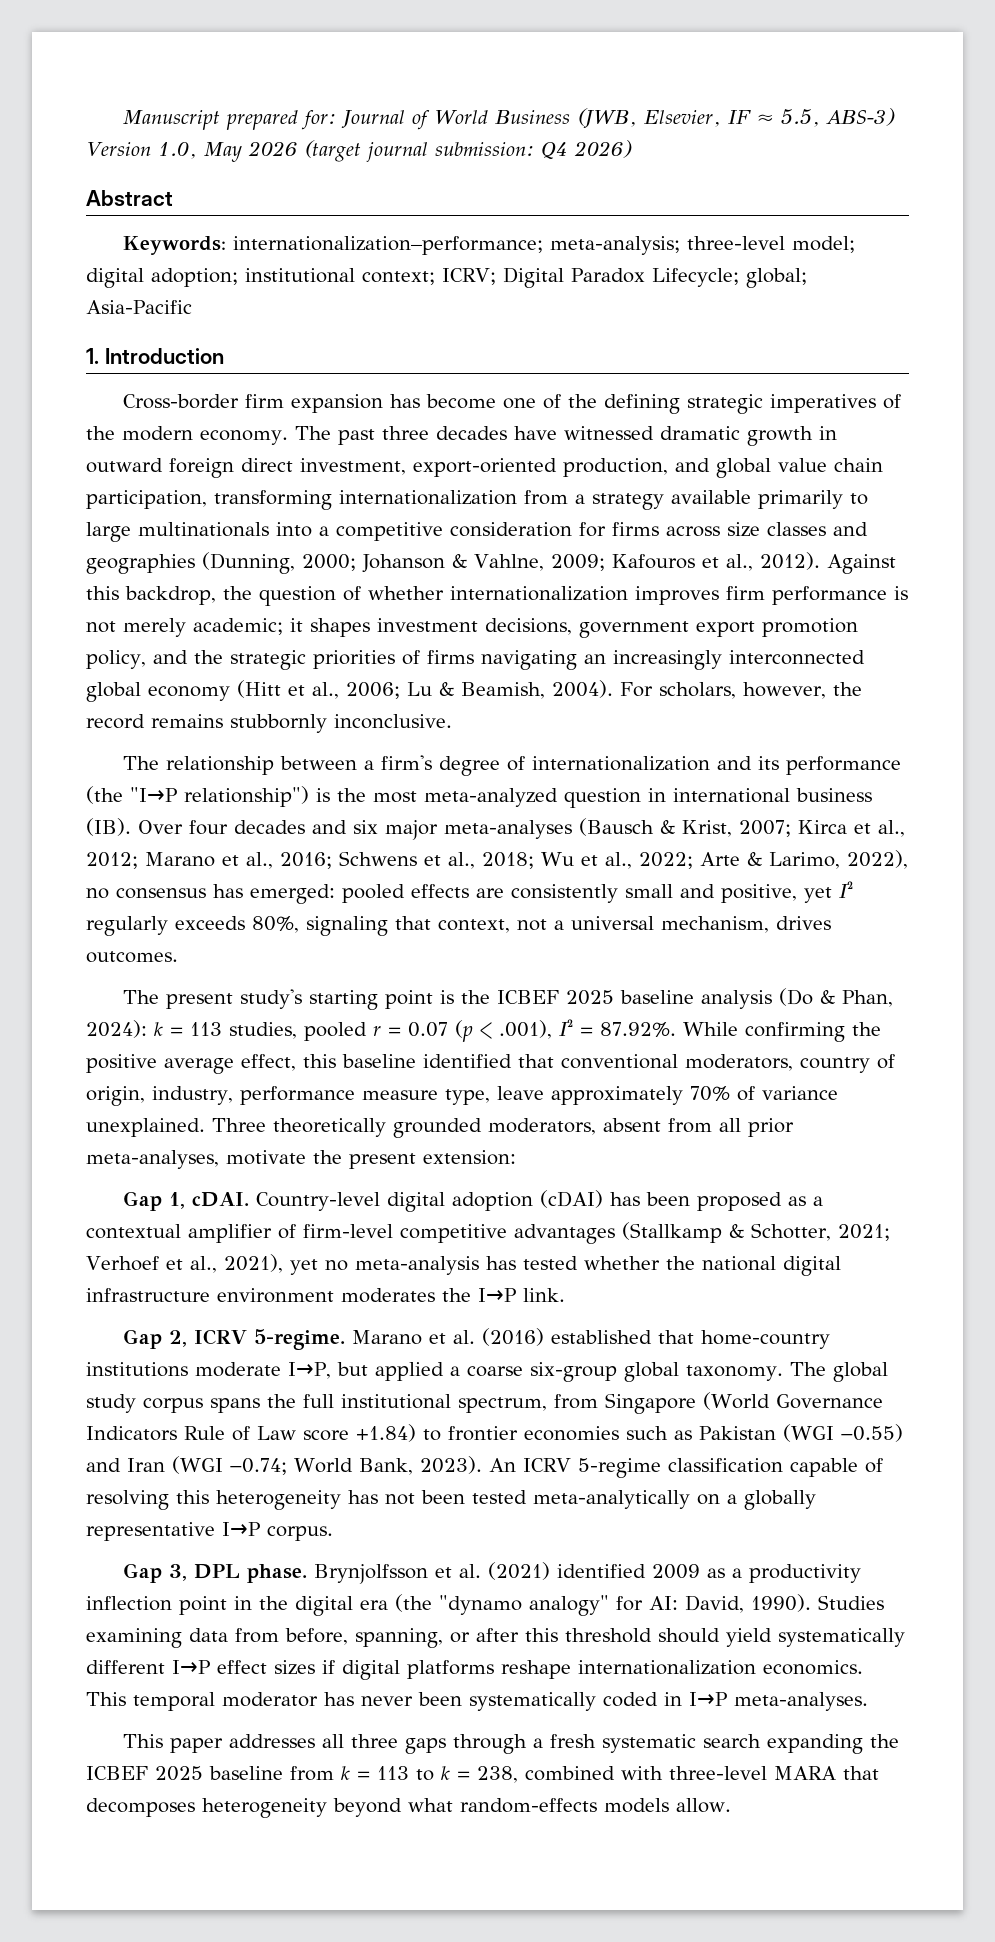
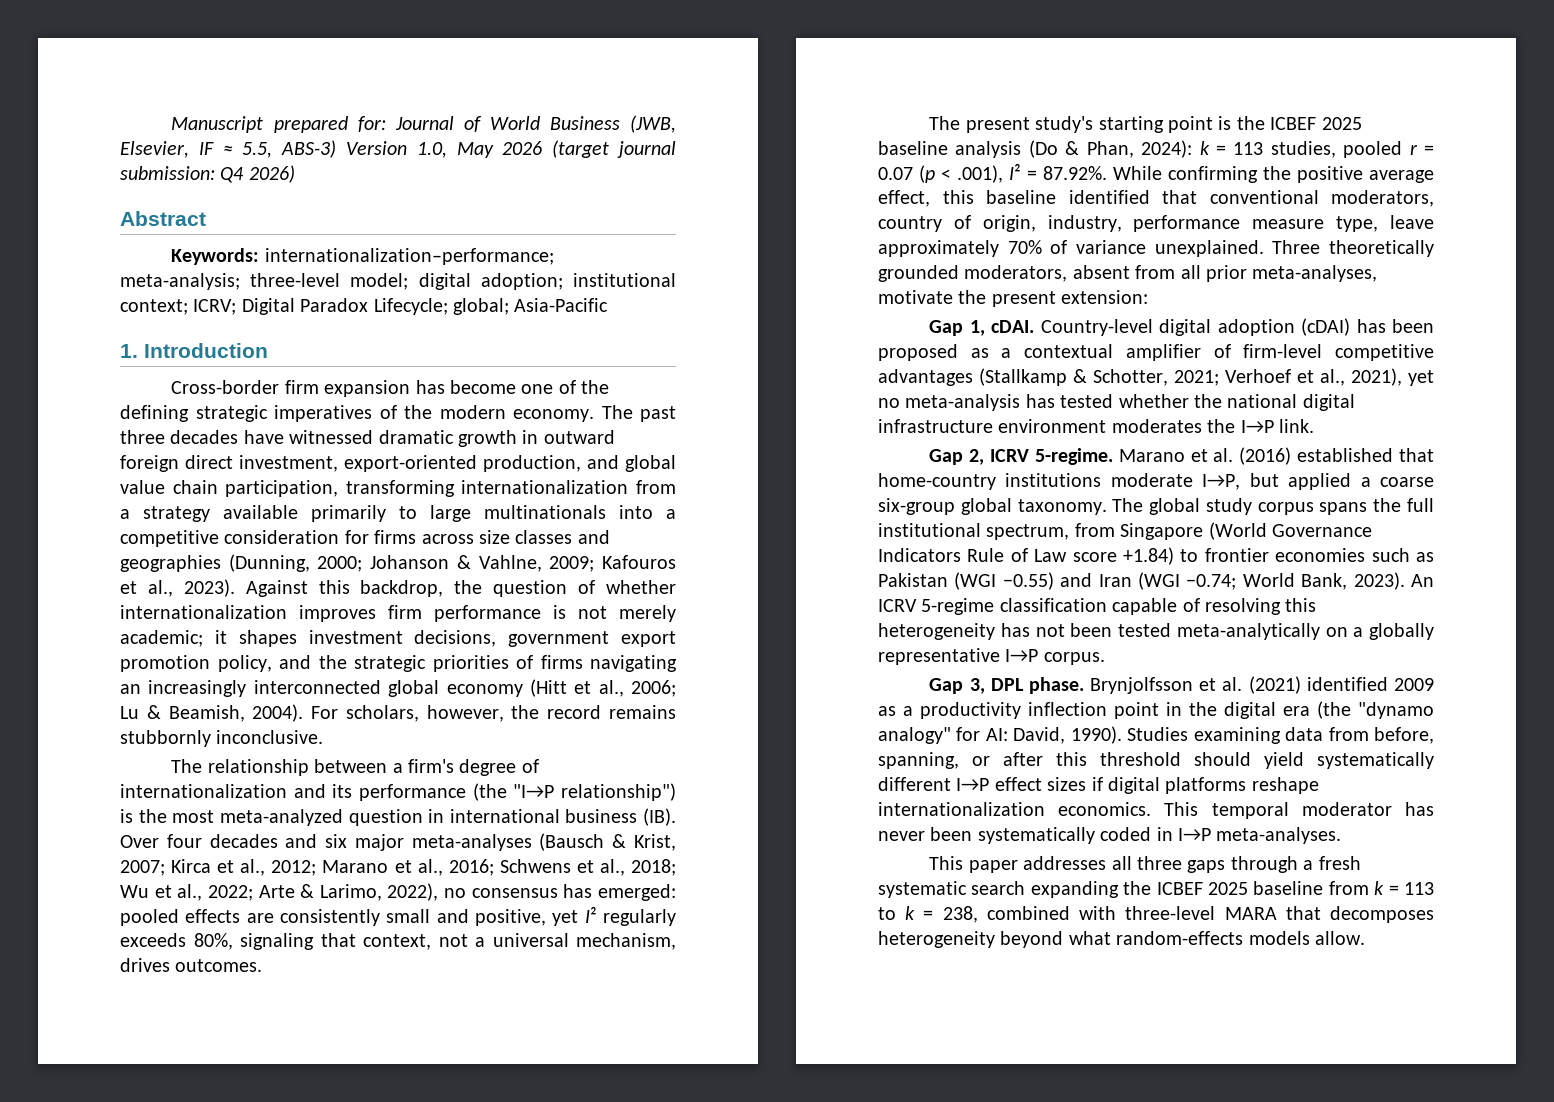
- The past three decades have witnessed dramatic growth in outward foreign direct investment, export-oriented production, and global value chain participation, transforming internationalization from a strategy available primarily to large multinationals into a competitive consideration for firms across size classes and geographies (Dunning, 2000; Johanson & Vahlne, 2009; Kafouros et al., 2012).
+ The past three decades have witnessed dramatic growth in outward foreign direct investment, export-oriented production, and global value chain participation, transforming internationalization from a strategy available primarily to large multinationals into a competitive consideration for firms across size classes and geographies (Dunning, 2000; Johanson & Vahlne, 2009; Kafouros et al., 2023).

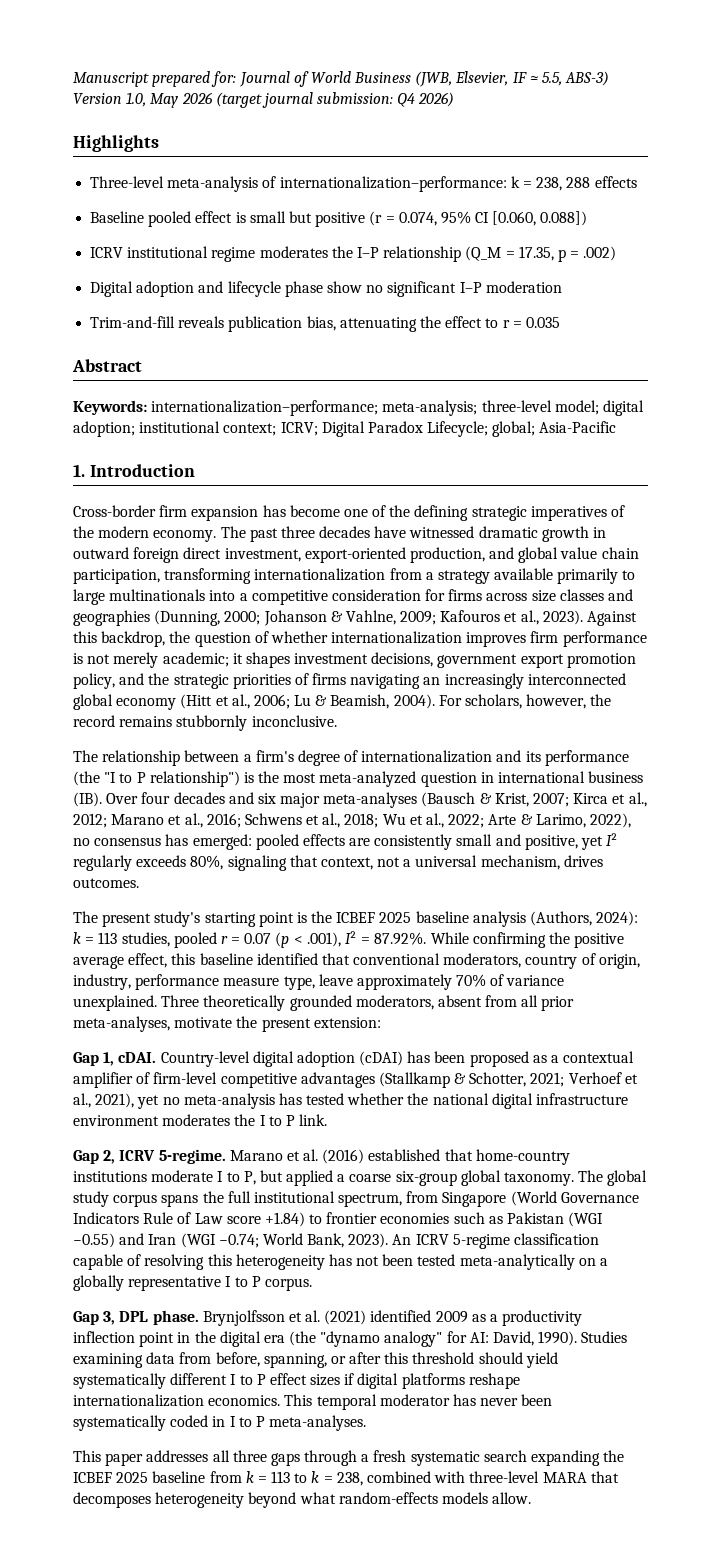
+ Highlights
+ Three-level meta-analysis of internationalization–performance: k = 238, 288 effects
+ Baseline pooled effect is small but positive (r = 0.074, 95% CI [0.060, 0.088])
+ ICRV institutional regime moderates the I–P relationship (Q_M = 17.35, p = .002)
+ Digital adoption and lifecycle phase show no significant I–P moderation
+ Trim-and-fill reveals publication bias, attenuating the effect to r = 0.035
- The relationship between a firm's degree of internationalization and its performance (the "I→P relationship") is the most meta-analyzed question in international business (IB). Over four decades and six major meta-analyses (Bausch & Krist, 2007;
+ The relationship between a firm's degree of internationalization and its performance (the "I to P relationship") is the most meta-analyzed question in international business (IB). Over four decades and six major meta-analyses (Bausch & Krist, 2007;
- The present study's starting point is the ICBEF 2025 baseline analysis (Do & Phan, 2024): k = 113 studies, pooled r = 0.07 (p < .001), I² = 87.92%. While confirming the positive average effect, this baseline identified that conventional moderators, country of origin, industry, performance measure type, leave approximately 70% of variance unexplained.
+ The present study's starting point is the ICBEF 2025 baseline analysis (Authors, 2024): k = 113 studies, pooled r = 0.07 (p < .001), I² = 87.92%. While confirming the positive average effect, this baseline identified that conventional moderators, country of origin, industry, performance measure type, leave approximately 70% of variance unexplained.
- Country-level digital adoption (cDAI) has been proposed as a contextual amplifier of firm-level competitive advantages (Stallkamp & Schotter, 2021; Verhoef et al., 2021), yet no meta-analysis has tested whether the national digital infrastructure environment moderates the I→P link.
+ Country-level digital adoption (cDAI) has been proposed as a contextual amplifier of firm-level competitive advantages (Stallkamp & Schotter, 2021; Verhoef et al., 2021), yet no meta-analysis has tested whether the national digital infrastructure environment moderates the I to P link.
- Marano et al. (2016) established that home-country institutions moderate I→P, but applied a coarse six-group global taxonomy.
+ Marano et al. (2016) established that home-country institutions moderate I to P, but applied a coarse six-group global taxonomy.
- An ICRV 5-regime classification capable of resolving this heterogeneity has not been tested meta-analytically on a globally representative I→P corpus.
+ An ICRV 5-regime classification capable of resolving this heterogeneity has not been tested meta-analytically on a globally representative I to P corpus.
- Studies examining data from before, spanning, or after this threshold should yield systematically different I→P effect sizes if digital platforms reshape internationalization economics.
+ Studies examining data from before, spanning, or after this threshold should yield systematically different I to P effect sizes if digital platforms reshape internationalization economics.
- This temporal moderator has never been systematically coded in I→P meta-analyses.
+ This temporal moderator has never been systematically coded in I to P meta-analyses.

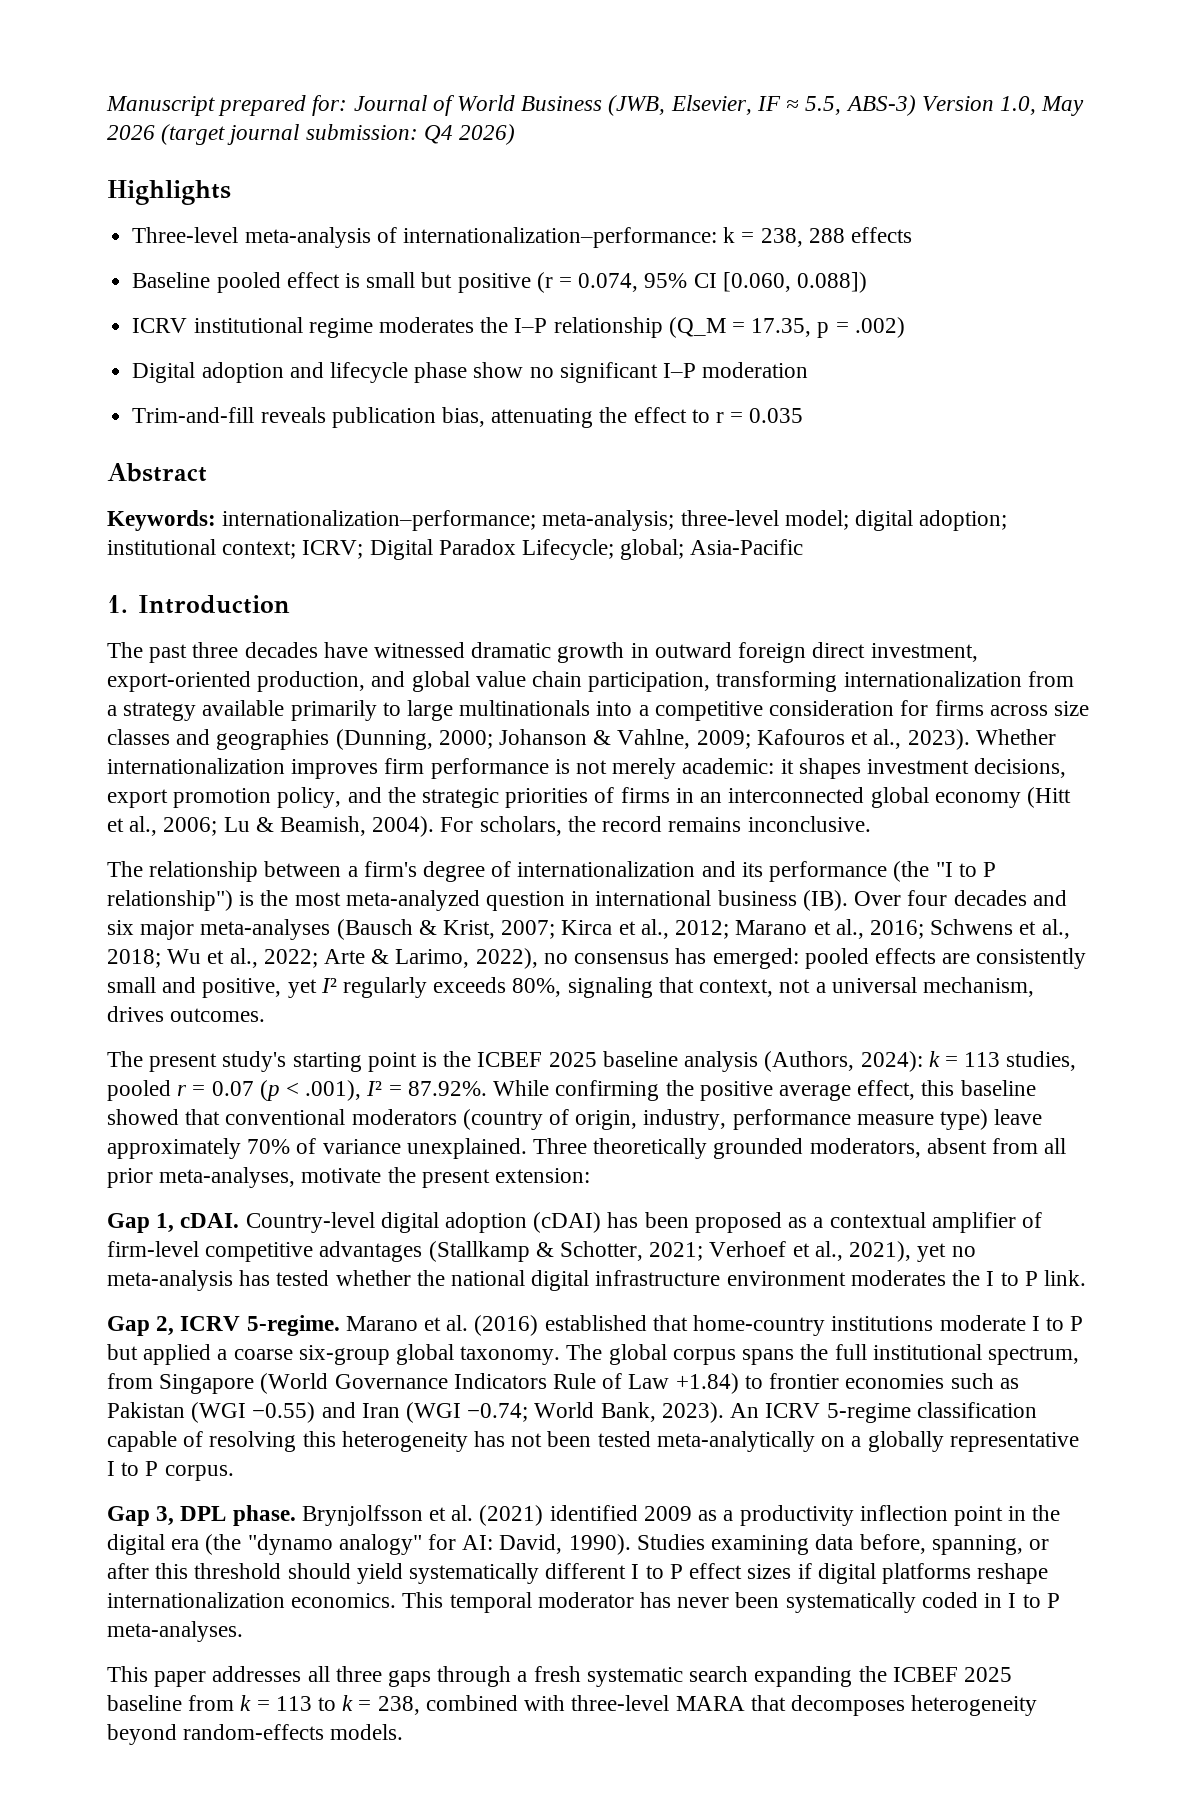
- Cross-border firm expansion has become one of the defining strategic imperatives of the modern economy.
- Against this backdrop, the question of whether internationalization improves firm performance is not merely academic; it shapes investment decisions, government export promotion policy, and the strategic priorities of firms navigating an increasingly interconnected global economy (Hitt et al., 2006; Lu & Beamish, 2004).
+ Whether internationalization improves firm performance is not merely academic: it shapes investment decisions, export promotion policy, and the strategic priorities of firms in an interconnected global economy (Hitt et al., 2006; Lu & Beamish, 2004).
- For scholars, however, the record remains stubbornly inconclusive.
+ For scholars, the record remains inconclusive.
- The present study's starting point is the ICBEF 2025 baseline analysis (Authors, 2024): k = 113 studies, pooled r = 0.07 (p < .001), I² = 87.92%. While confirming the positive average effect, this baseline identified that conventional moderators, country of origin, industry, performance measure type, leave approximately 70% of variance unexplained.
+ The present study's starting point is the ICBEF 2025 baseline analysis (Authors, 2024): k = 113 studies, pooled r = 0.07 (p < .001), I² = 87.92%. While confirming the positive average effect, this baseline showed that conventional moderators (country of origin, industry, performance measure type) leave approximately 70% of variance unexplained.
- Marano et al. (2016) established that home-country institutions moderate I to P, but applied a coarse six-group global taxonomy.
+ Marano et al. (2016) established that home-country institutions moderate I to P but applied a coarse six-group global taxonomy.
- The global study corpus spans the full institutional spectrum, from Singapore (World Governance Indicators Rule of Law score +1.84) to frontier economies such as Pakistan (WGI −0.55) and Iran (WGI −0.74; World Bank, 2023).
+ The global corpus spans the full institutional spectrum, from Singapore (World Governance Indicators Rule of Law +1.84) to frontier economies such as Pakistan (WGI −0.55) and Iran (WGI −0.74; World Bank, 2023).
- Studies examining data from before, spanning, or after this threshold should yield systematically different I to P effect sizes if digital platforms reshape internationalization economics.
+ Studies examining data before, spanning, or after this threshold should yield systematically different I to P effect sizes if digital platforms reshape internationalization economics.
- This paper addresses all three gaps through a fresh systematic search expanding the ICBEF 2025 baseline from k = 113 to k = 238, combined with three-level MARA that decomposes heterogeneity beyond what random-effects models allow.
+ This paper addresses all three gaps through a fresh systematic search expanding the ICBEF 2025 baseline from k = 113 to k = 238, combined with three-level MARA that decomposes heterogeneity beyond random-effects models.

